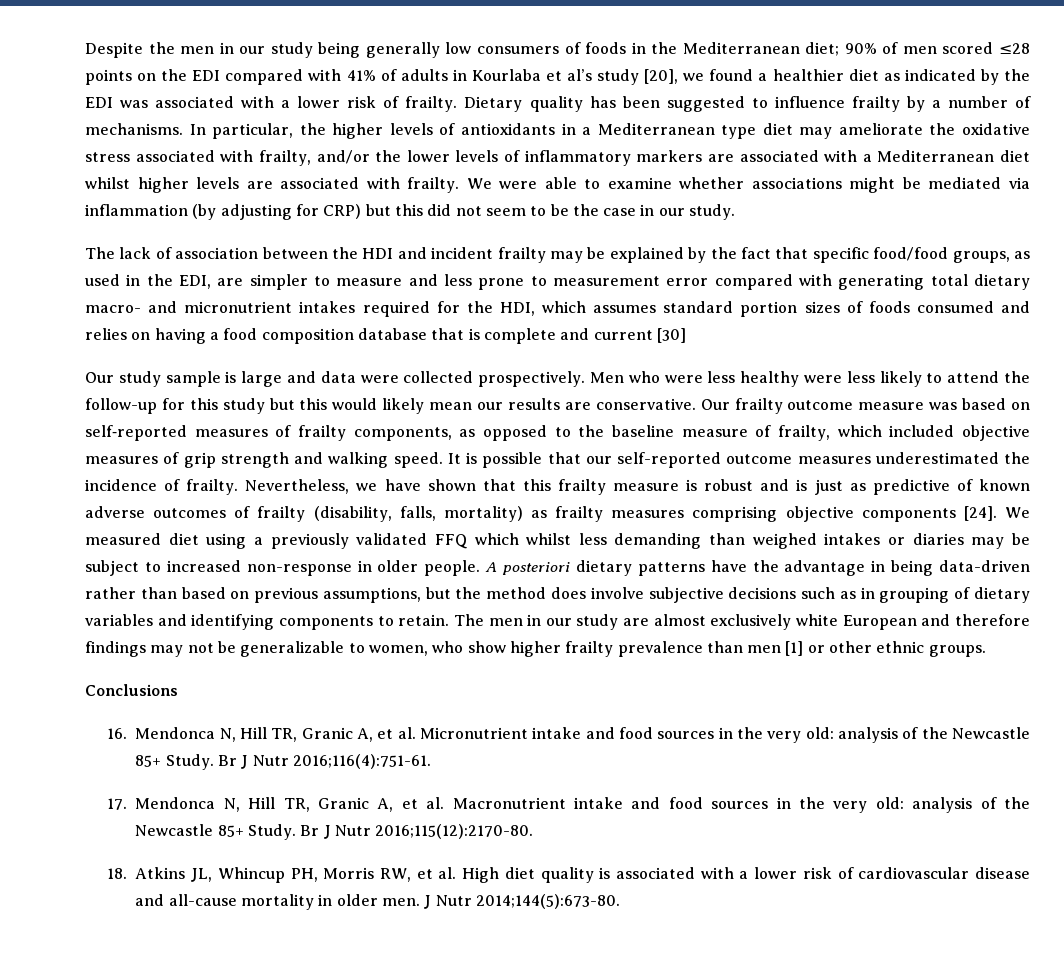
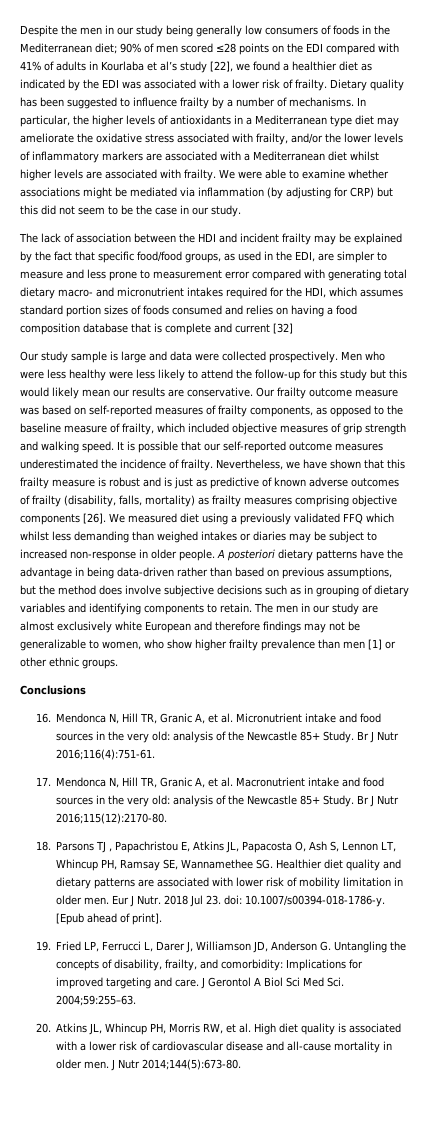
- Despite the men in our study being generally low consumers of foods in the Mediterranean diet; 90% of men scored ≤28 points on the EDI compared with 41% of adults in Kourlaba et al’s study [20], we found a healthier diet as indicated by the EDI was associated with a lower risk of frailty.
+ Despite the men in our study being generally low consumers of foods in the Mediterranean diet; 90% of men scored ≤28 points on the EDI compared with 41% of adults in Kourlaba et al’s study [22], we found a healthier diet as indicated by the EDI was associated with a lower risk of frailty.
- The lack of association between the HDI and incident frailty may be explained by the fact that specific food/food groups, as used in the EDI, are simpler to measure and less prone to measurement error compared with generating total dietary macro- and micronutrient intakes required for the HDI, which assumes standard portion sizes of foods consumed and relies on having a food composition database that is complete and current [30]
+ The lack of association between the HDI and incident frailty may be explained by the fact that specific food/food groups, as used in the EDI, are simpler to measure and less prone to measurement error compared with generating total dietary macro- and micronutrient intakes required for the HDI, which assumes standard portion sizes of foods consumed and relies on having a food composition database that is complete and current [32]
- Nevertheless, we have shown that this frailty measure is robust and is just as predictive of known adverse outcomes of frailty (disability, falls, mortality) as frailty measures comprising objective components [24].
+ Nevertheless, we have shown that this frailty measure is robust and is just as predictive of known adverse outcomes of frailty (disability, falls, mortality) as frailty measures comprising objective components [26].
- 18. Atkins JL, Whincup PH, Morris RW, et al. High diet quality is associated with a lower risk of cardiovascular disease and all-cause mortality in older men.
+ 18. Parsons TJ , Papachristou E, Atkins JL, Papacosta O, Ash S, Lennon LT, Whincup PH, Ramsay SE, Wannamethee SG. Healthier diet quality and dietary patterns are associated with lower risk of mobility limitation in older men. Eur J Nutr. 2018 Jul 23. doi: 10.1007/s00394-018-1786-y. [Epub ahead of print].
+ 19. Fried LP, Ferrucci L, Darer J, Williamson JD, Anderson G. Untangling the concepts of disability, frailty, and comorbidity: Implications for improved targeting and care. J Gerontol A Biol Sci Med Sci. 2004;59:255–63.
+ 20. Atkins JL, Whincup PH, Morris RW, et al. High diet quality is associated with a lower risk of cardiovascular disease and all-cause mortality in older men.

